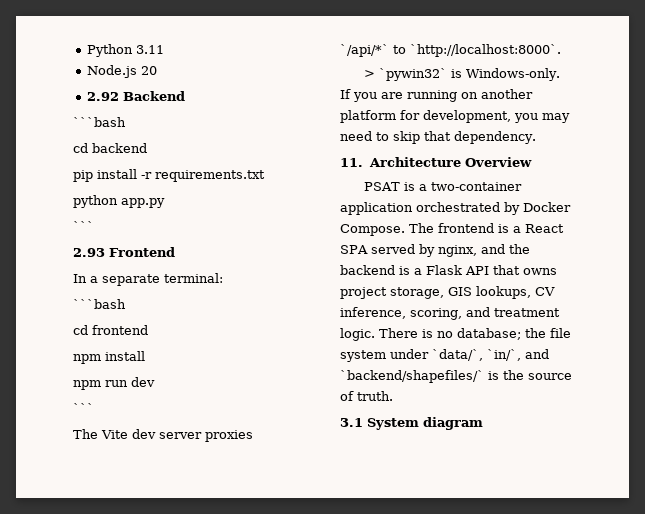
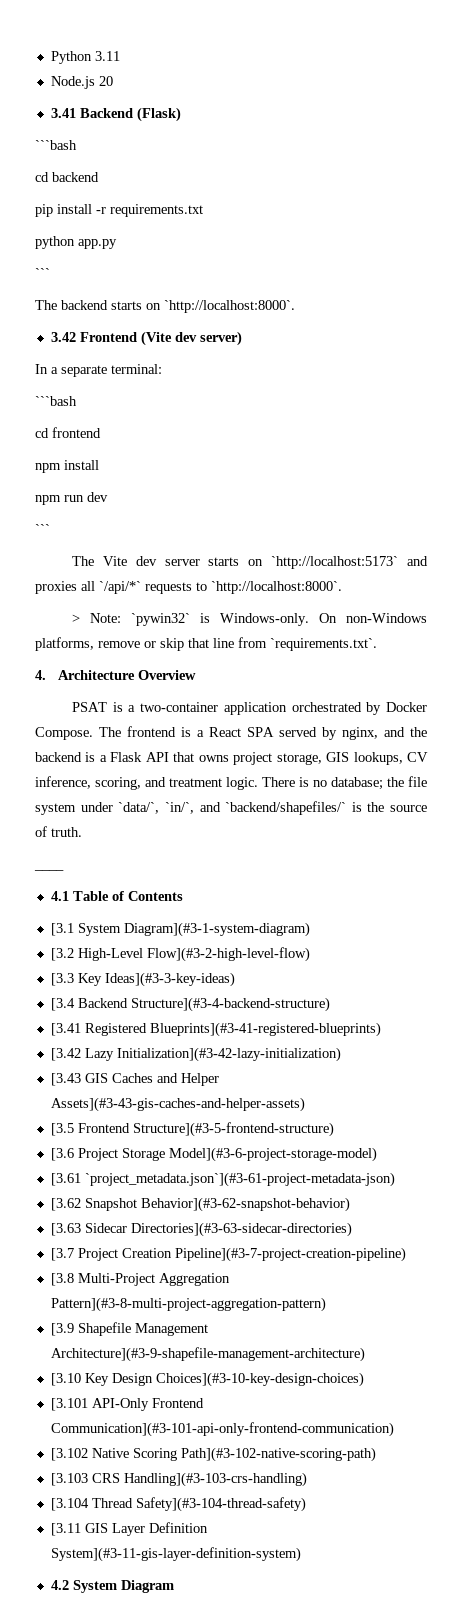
- 2.92 Backend
+ 3.41 Backend (Flask)
- 2.93 Frontend
+ The backend starts on `http://localhost:8000`.
+ 3.42 Frontend (Vite dev server)
- The Vite dev server proxies `/api/*` to `http://localhost:8000`.
+ The Vite dev server starts on `http://localhost:5173` and proxies all `/api/*` requests to `http://localhost:8000`.
- > `pywin32` is Windows-only.
+ > Note: `pywin32` is Windows-only.
- If you are running on another platform for development, you may need to skip that dependency.
- 11. Architecture Overview
+ On non-Windows platforms, remove or skip that line from `requirements.txt`.
+ 4. Architecture Overview
- 3.1 System diagram
+ ____
+ 4.1 Table of Contents
+ [3.1 System Diagram](#3-1-system-diagram)
+ [3.2 High-Level Flow](#3-2-high-level-flow)
+ [3.3 Key Ideas](#3-3-key-ideas)
+ [3.4 Backend Structure](#3-4-backend-structure)
+ [3.41 Registered Blueprints](#3-41-registered-blueprints)
+ [3.42 Lazy Initialization](#3-42-lazy-initialization)
+ [3.43 GIS Caches and Helper Assets](#3-43-gis-caches-and-helper-assets)
+ [3.5 Frontend Structure](#3-5-frontend-structure)
+ [3.6 Project Storage Model](#3-6-project-storage-model)
+ [3.61 `project_metadata.json`](#3-61-project-metadata-json)
+ [3.62 Snapshot Behavior](#3-62-snapshot-behavior)
+ [3.63 Sidecar Directories](#3-63-sidecar-directories)
+ [3.7 Project Creation Pipeline](#3-7-project-creation-pipeline)
+ [3.8 Multi-Project Aggregation Pattern](#3-8-multi-project-aggregation-pattern)
+ [3.9 Shapefile Management Architecture](#3-9-shapefile-management-architecture)
+ [3.10 Key Design Choices](#3-10-key-design-choices)
+ [3.101 API-Only Frontend Communication](#3-101-api-only-frontend-communication)
+ [3.102 Native Scoring Path](#3-102-native-scoring-path)
+ [3.103 CRS Handling](#3-103-crs-handling)
+ [3.104 Thread Safety](#3-104-thread-safety)
+ [3.11 GIS Layer Definition System](#3-11-gis-layer-definition-system)
+ 4.2 System Diagram

